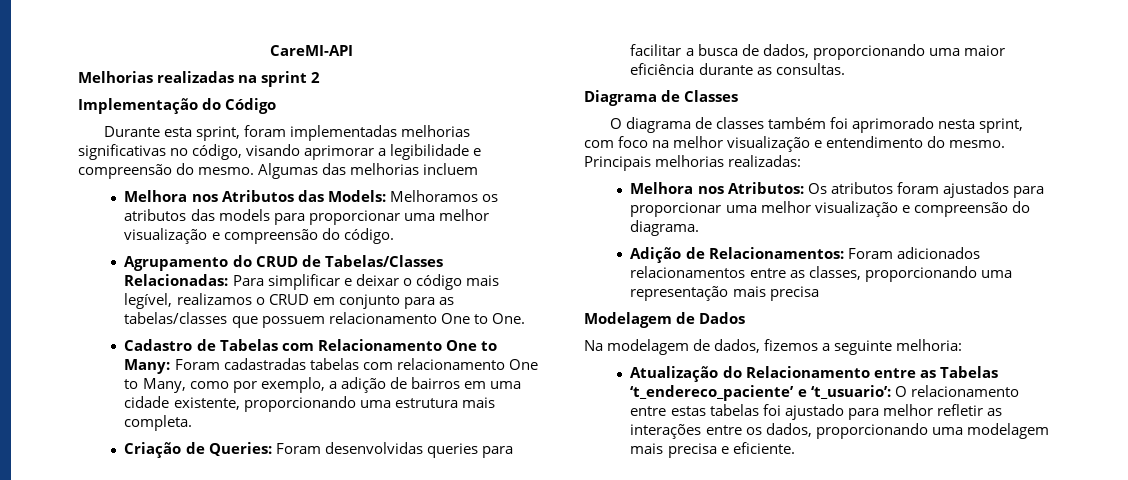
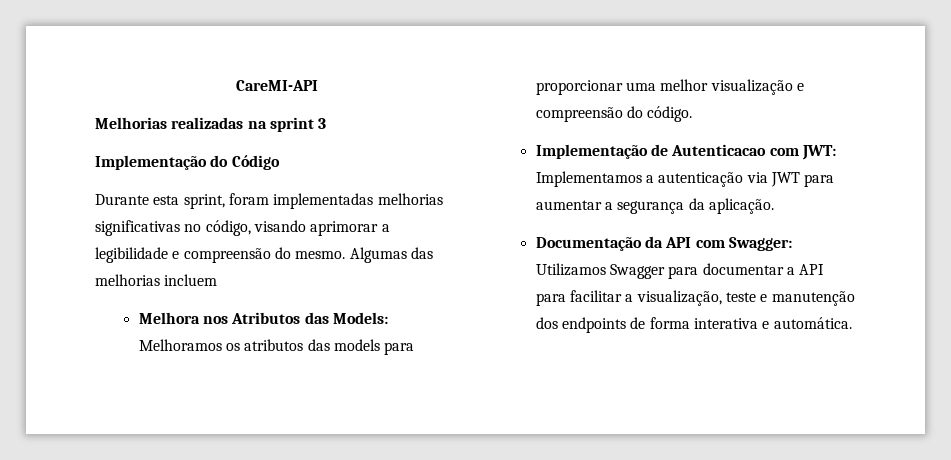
- Melhorias realizadas na sprint 2
+ Melhorias realizadas na sprint 3
- Agrupamento do CRUD de Tabelas/Classes Relacionadas: Para simplificar e deixar o código mais legível, realizamos o CRUD em conjunto para as tabelas/classes que possuem relacionamento One to One.
- Cadastro de Tabelas com Relacionamento One to Many: Foram cadastradas tabelas com relacionamento One to Many, como por exemplo, a adição de bairros em uma cidade existente, proporcionando uma estrutura mais completa.
- Criação de Queries: Foram desenvolvidas queries para facilitar a busca de dados, proporcionando uma maior eficiência durante as consultas.
- Diagrama de Classes
- O diagrama de classes também foi aprimorado nesta sprint, com foco na melhor visualização e entendimento do mesmo. Principais melhorias realizadas:
- Melhora nos Atributos: Os atributos foram ajustados para proporcionar uma melhor visualização e compreensão do diagrama.
- Adição de Relacionamentos: Foram adicionados relacionamentos entre as classes, proporcionando uma representação mais precisa
- Modelagem de Dados
- Na modelagem de dados, fizemos a seguinte melhoria:
- Atualização do Relacionamento entre as Tabelas ‘t_endereco_paciente’ e ‘t_usuario’: O relacionamento entre estas tabelas foi ajustado para melhor refletir as interações entre os dados, proporcionando uma modelagem mais precisa e eficiente.
+ Implementação de Autenticacao com JWT: Implementamos a autenticação via JWT para aumentar a segurança da aplicação.
+ Documentação da API com Swagger: Utilizamos Swagger para documentar a API para facilitar a visualização, teste e manutenção dos endpoints de forma interativa e automática.

